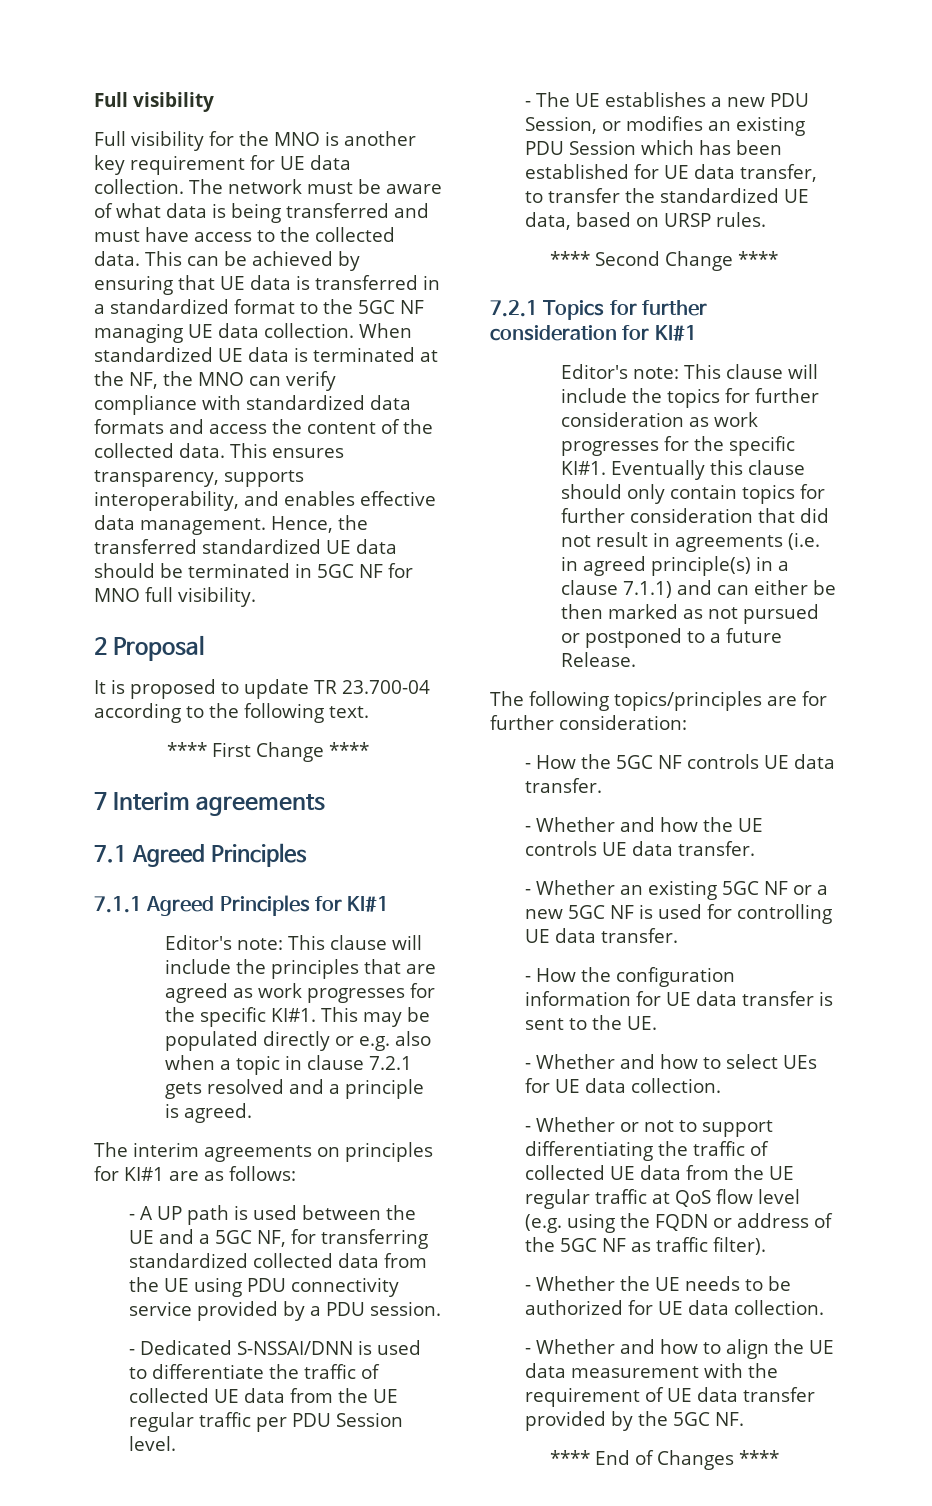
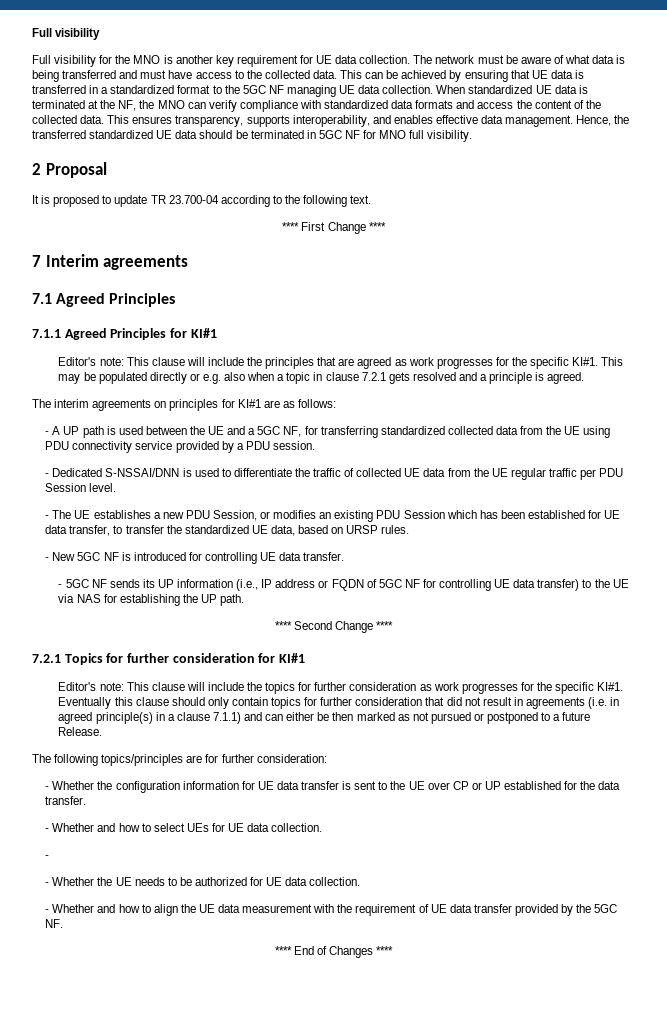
+ - New 5GC NF is introduced for controlling UE data transfer.
+ - 5GC NF sends its UP information (i.e., IP address or FQDN of 5GC NF for controlling UE data transfer) to the UE via NAS for establishing the UP path.
- - How the 5GC NF controls UE data transfer.
- - Whether and how the UE controls UE data transfer.
- - Whether an existing 5GC NF or a new 5GC NF is used for controlling UE data transfer.
- - How the configuration information for UE data transfer is sent to the UE.
+ - Whether the configuration information for UE data transfer is sent to the UE over CP or UP established for the data transfer.
  - Whether and how to select UEs for UE data collection.
- - Whether or not to support differentiating the traffic of collected UE data from the UE regular traffic at QoS flow level (e.g. using the FQDN or address of the 5GC NF as traffic filter).
+ -

